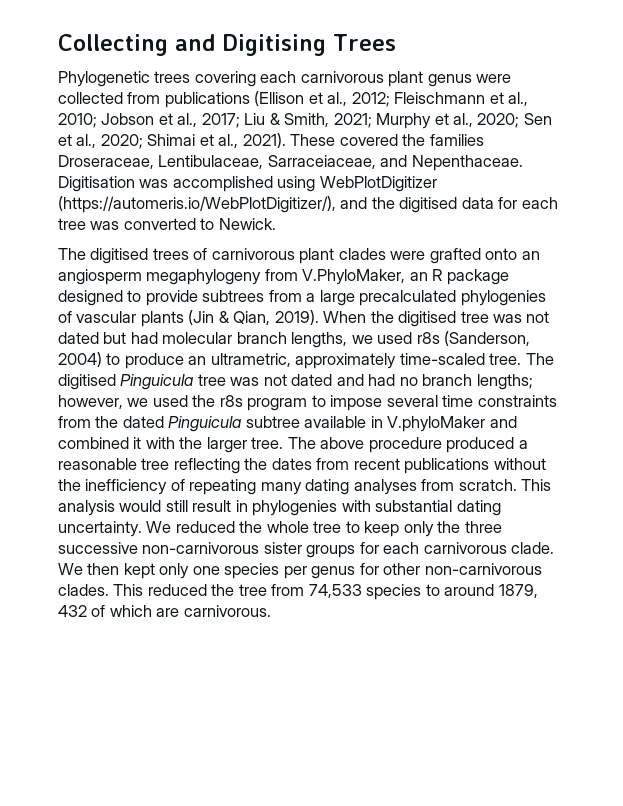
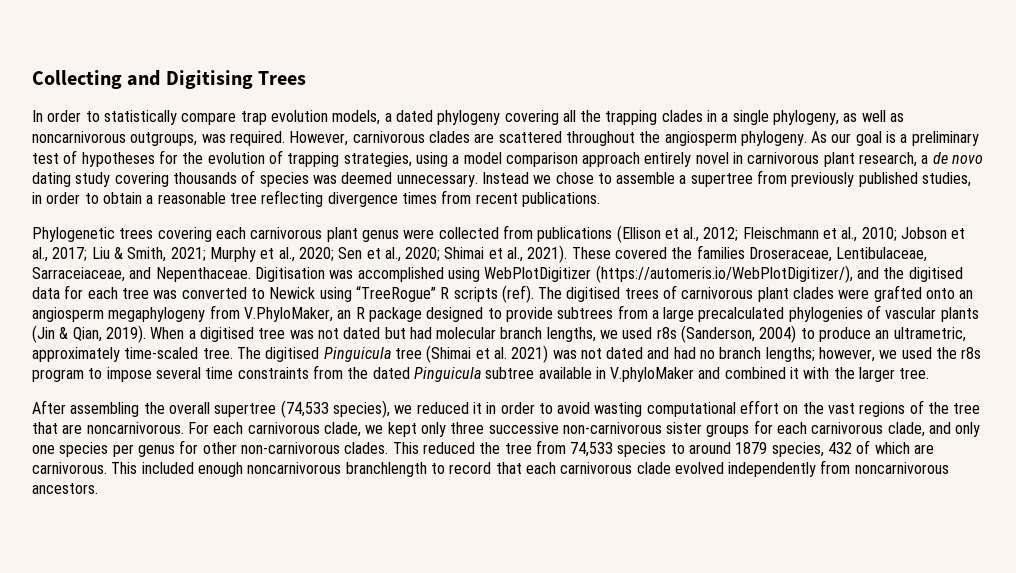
+ In order to statistically compare trap evolution models, a dated phylogeny covering all the trapping clades in a single phylogeny, as well as noncarnivorous outgroups, was required. However, carnivorous clades are scattered throughout the angiosperm phylogeny. As our goal is a preliminary test of hypotheses for the evolution of trapping strategies, using a model comparison approach entirely novel in carnivorous plant research, a de novo dating study covering thousands of species was deemed unnecessary. Instead we chose to assemble a supertree from previously published studies, in order to obtain a reasonable tree reflecting divergence times from recent publications.
- Digitisation was accomplished using WebPlotDigitizer (https://automeris.io/WebPlotDigitizer/), and the digitised data for each tree was converted to Newick.
- The digitised trees of carnivorous plant clades were grafted onto an angiosperm megaphylogeny from V.PhyloMaker, an R package designed to provide subtrees from a large precalculated phylogenies of vascular plants (Jin & Qian, 2019).
+ Digitisation was accomplished using WebPlotDigitizer (https://automeris.io/WebPlotDigitizer/), and the digitised data for each tree was converted to Newick using “TreeRogue” R scripts (ref). The digitised trees of carnivorous plant clades were grafted onto an angiosperm megaphylogeny from V.PhyloMaker, an R package designed to provide subtrees from a large precalculated phylogenies of vascular plants (Jin & Qian, 2019).
- When the digitised tree was not dated but had molecular branch lengths, we used r8s (Sanderson, 2004) to produce an ultrametric, approximately time-scaled tree.
+ When a digitised tree was not dated but had molecular branch lengths, we used r8s (Sanderson, 2004) to produce an ultrametric, approximately time-scaled tree.
- The digitised Pinguicula tree was not dated and had no branch lengths; however, we used the r8s program to impose several time constraints from the dated Pinguicula subtree available in V.phyloMaker and combined it with the larger tree. The above procedure produced a reasonable tree reflecting the dates from recent publications without the inefficiency of repeating many dating analyses from scratch. This analysis would still result in phylogenies with substantial dating uncertainty. We reduced the whole tree to keep only the three successive non-carnivorous sister groups for each carnivorous clade. We then kept only one species per genus for other non-carnivorous clades.
+ The digitised Pinguicula tree (Shimai et al. 2021) was not dated and had no branch lengths; however, we used the r8s program to impose several time constraints from the dated Pinguicula subtree available in V.phyloMaker and combined it with the larger tree.
+ After assembling the overall supertree (74,533 species), we reduced it in order to avoid wasting computational effort on the vast regions of the tree that are noncarnivorous. For each carnivorous clade, we kept only three successive non-carnivorous sister groups for each carnivorous clade, and only one species per genus for other non-carnivorous clades.
- This reduced the tree from 74,533 species to around 1879, 432 of which are carnivorous.
+ This reduced the tree from 74,533 species to around 1879 species, 432 of which are carnivorous.
+ This included enough noncarnivorous branchlength to record that each carnivorous clade evolved independently from noncarnivorous ancestors.

